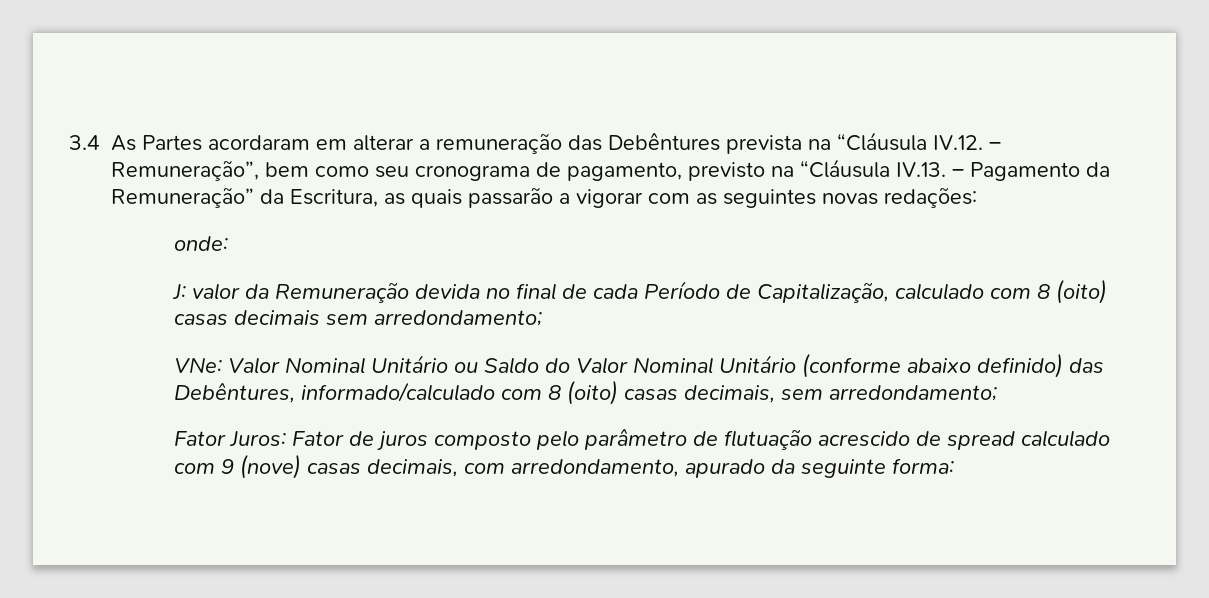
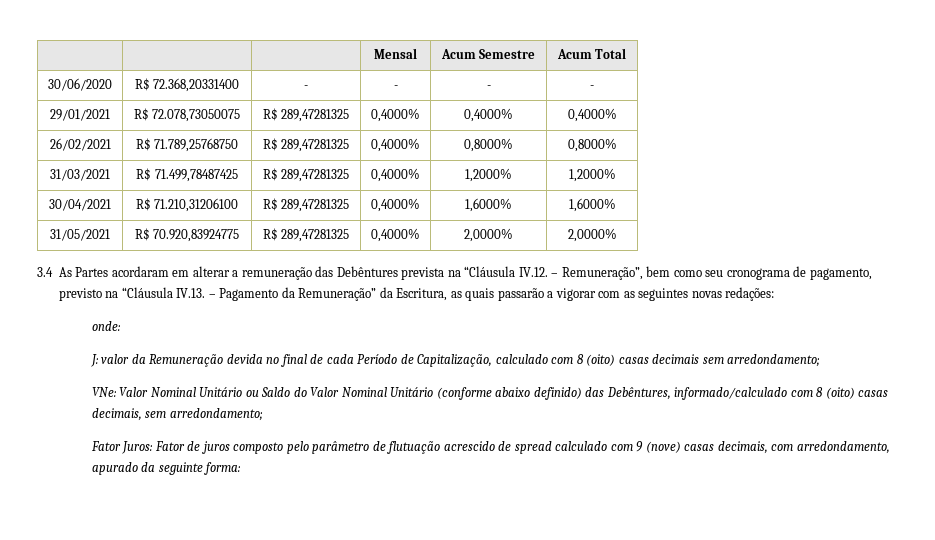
+ | | | Mensal | Acum Semestre | Acum Total
+ 30/06/2020 | R$ 72.368,20331400 | - | - | - | -
+ 29/01/2021 | R$ 72.078,73050075 | R$ 289,47281325 | 0,4000% | 0,4000% | 0,4000%
+ 26/02/2021 | R$ 71.789,25768750 | R$ 289,47281325 | 0,4000% | 0,8000% | 0,8000%
+ 31/03/2021 | R$ 71.499,78487425 | R$ 289,47281325 | 0,4000% | 1,2000% | 1,2000%
+ 30/04/2021 | R$ 71.210,31206100 | R$ 289,47281325 | 0,4000% | 1,6000% | 1,6000%
+ 31/05/2021 | R$ 70.920,83924775 | R$ 289,47281325 | 0,4000% | 2,0000% | 2,0000%

